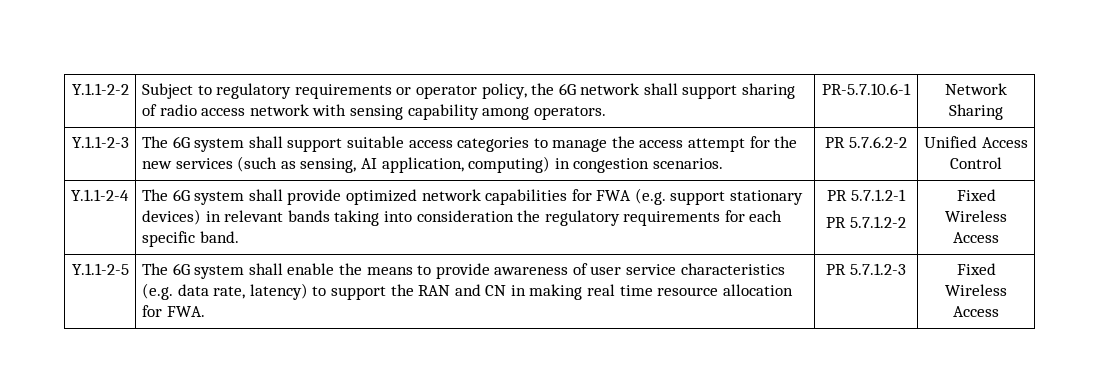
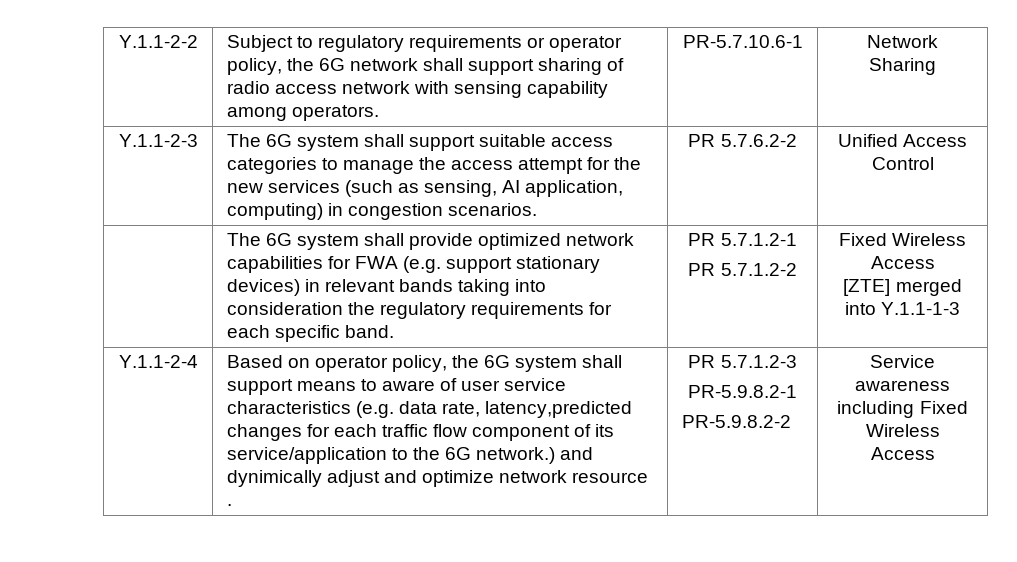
- Y.1.1-2-4 | The 6G system shall provide optimized network capabilities for FWA (e.g. support stationary devices) in relevant bands taking into consideration the regulatory requirements for each specific band. | PR 5.7.1.2-1
+ | The 6G system shall provide optimized network capabilities for FWA (e.g. support stationary devices) in relevant bands taking into consideration the regulatory requirements for each specific band. | PR 5.7.1.2-1
  PR 5.7.1.2-2 | Fixed Wireless Access
- Y.1.1-2-5 | The 6G system shall enable the means to provide awareness of user service characteristics (e.g. data rate, latency) to support the RAN and CN in making real time resource allocation for FWA. | PR 5.7.1.2-3 | Fixed Wireless Access
+ [ZTE] merged into Y.1.1-1-3
+ Y.1.1-2-4 | Based on operator policy, the 6G system shall support means to aware of user service characteristics (e.g. data rate, latency,predicted changes for each traffic flow component of its service/application to the 6G network.) and dynimically adjust and optimize network resource . | PR 5.7.1.2-3
+ PR-5.9.8.2-1
+ PR-5.9.8.2-2 | Service awareness including Fixed Wireless Access

